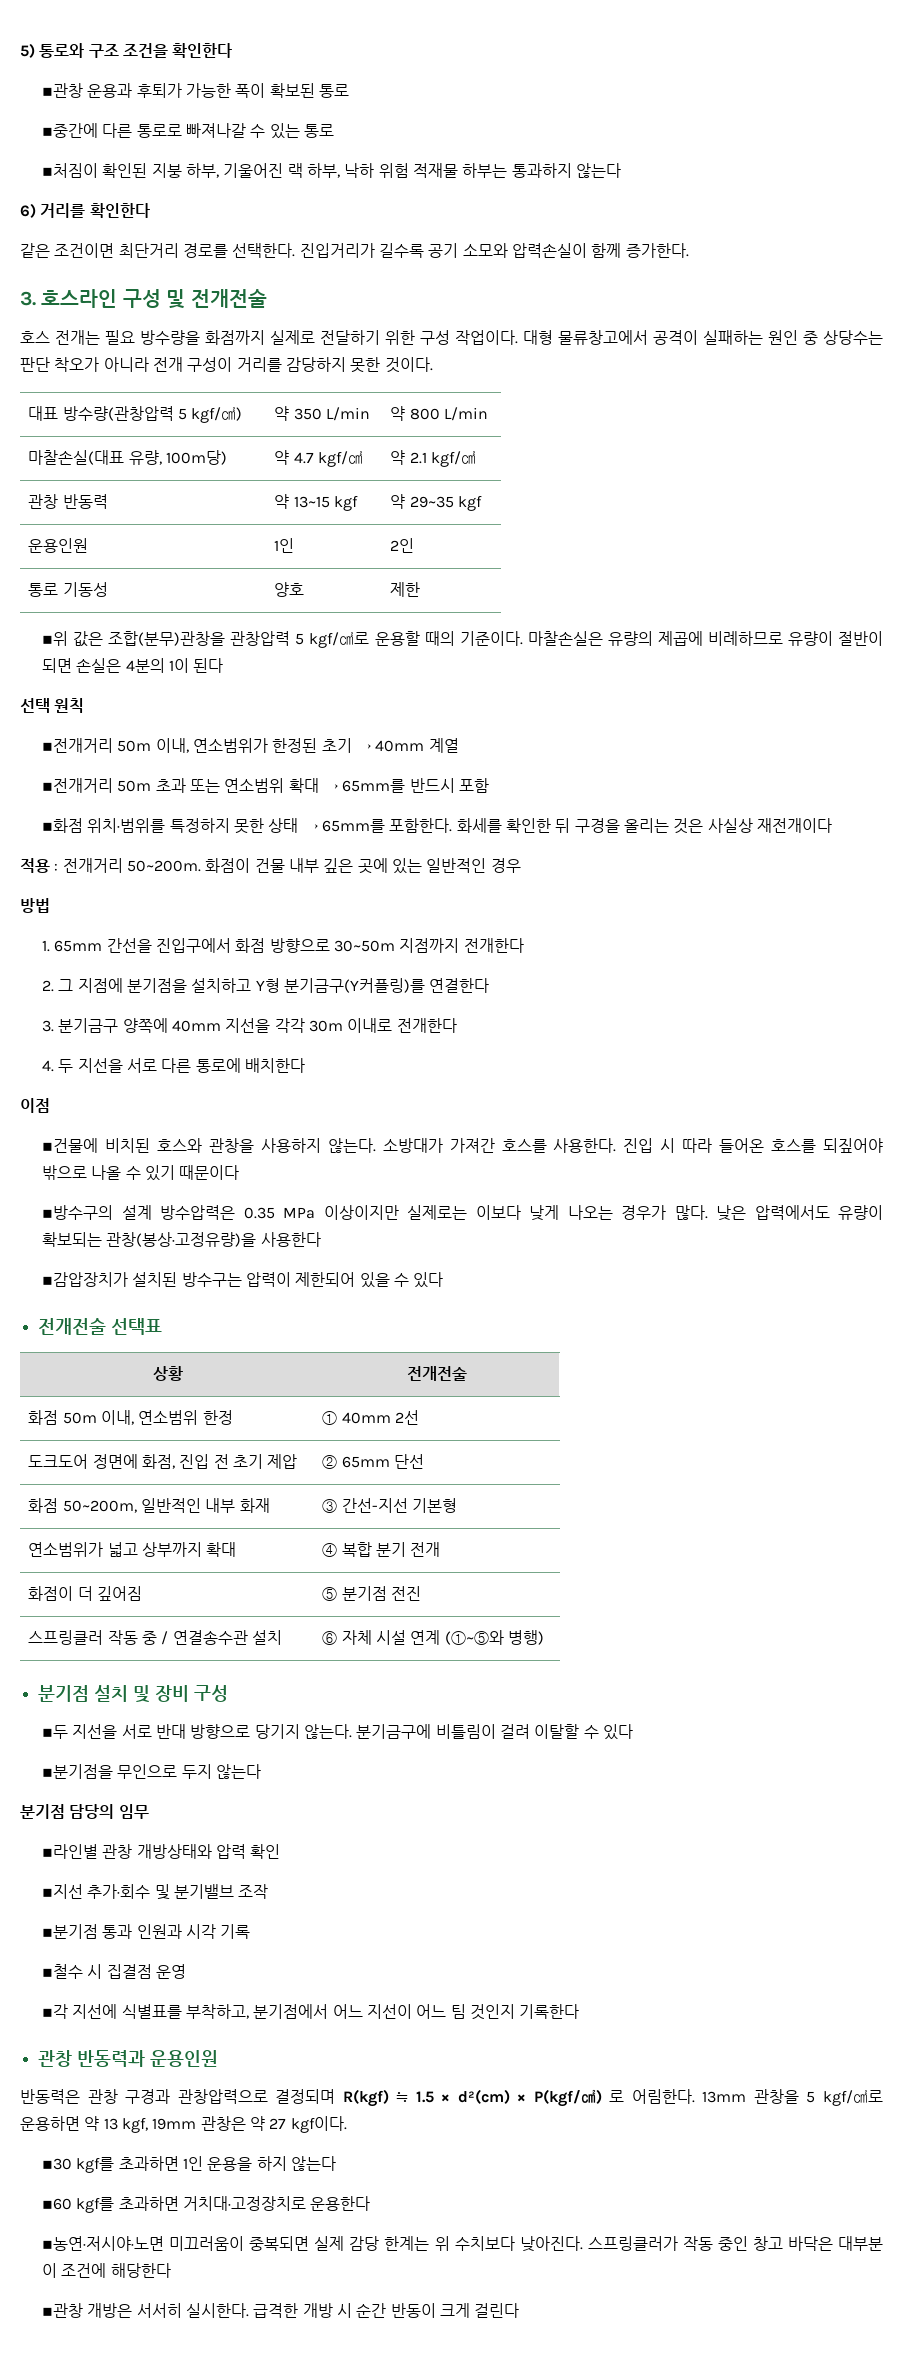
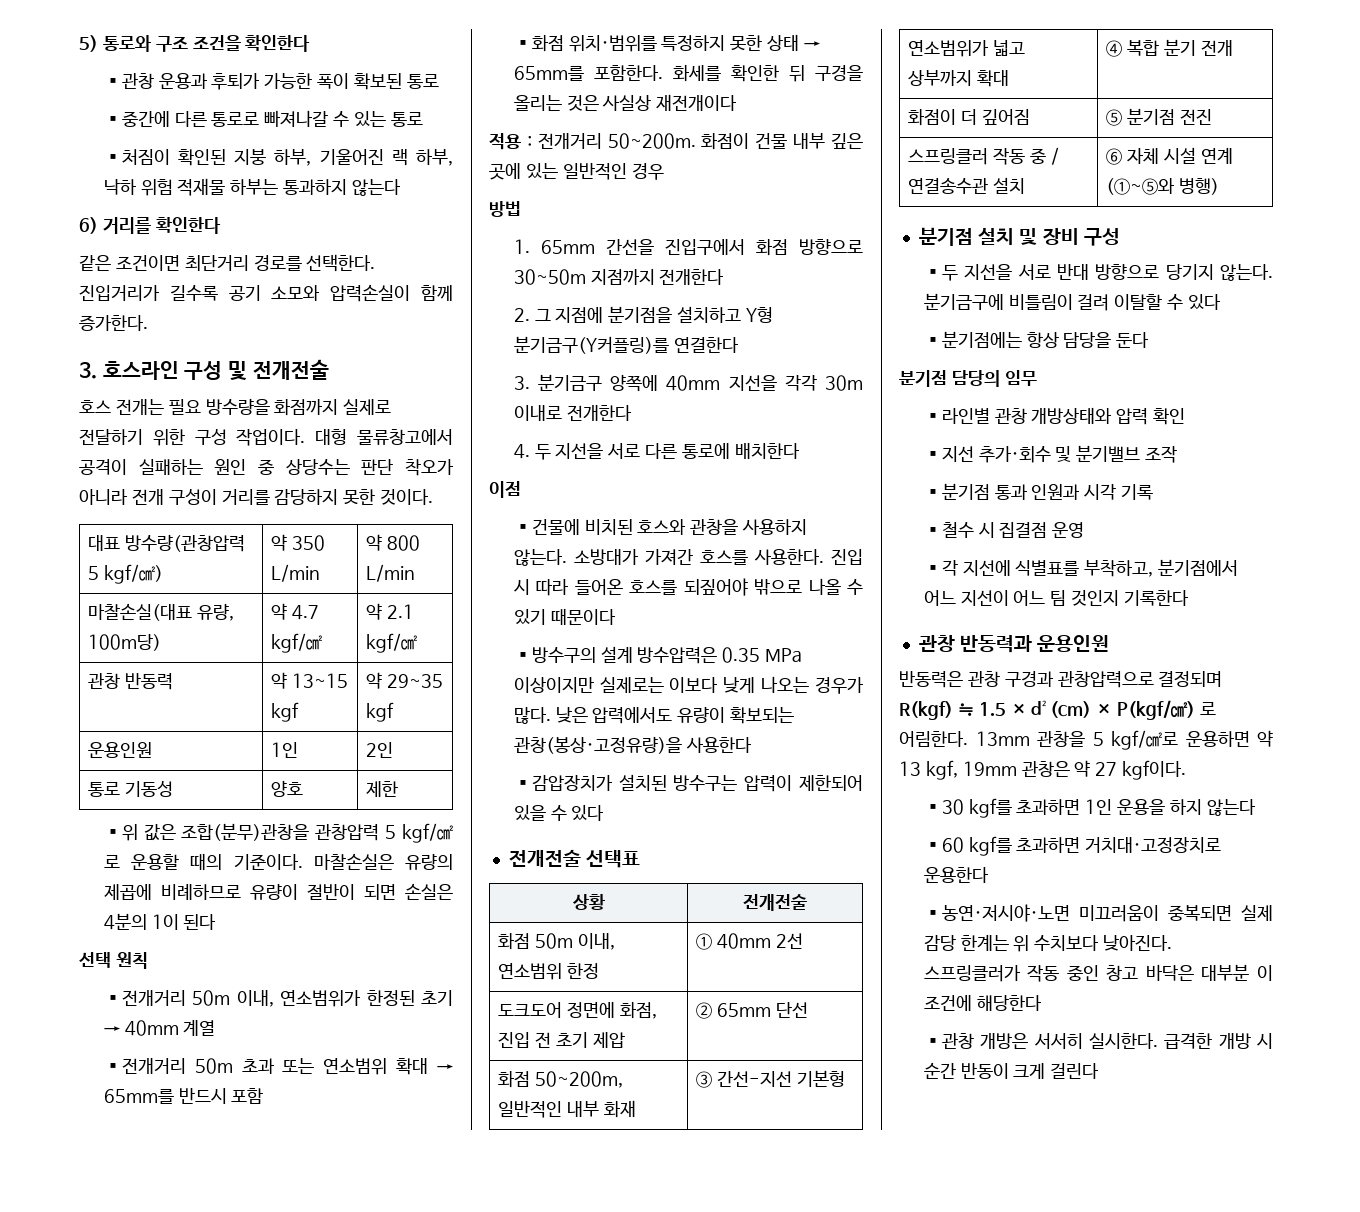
- ▪분기점을 무인으로 두지 않는다
+ ▪분기점에는 항상 담당을 둔다

